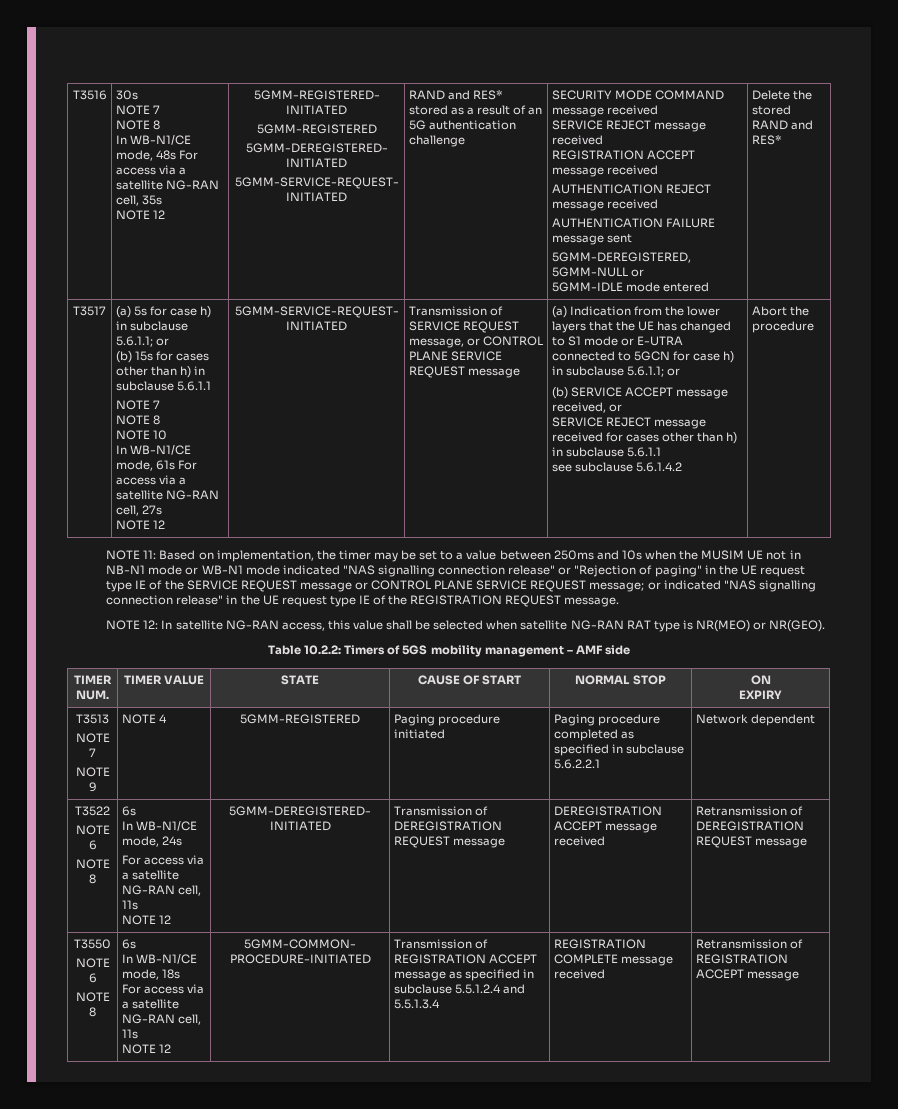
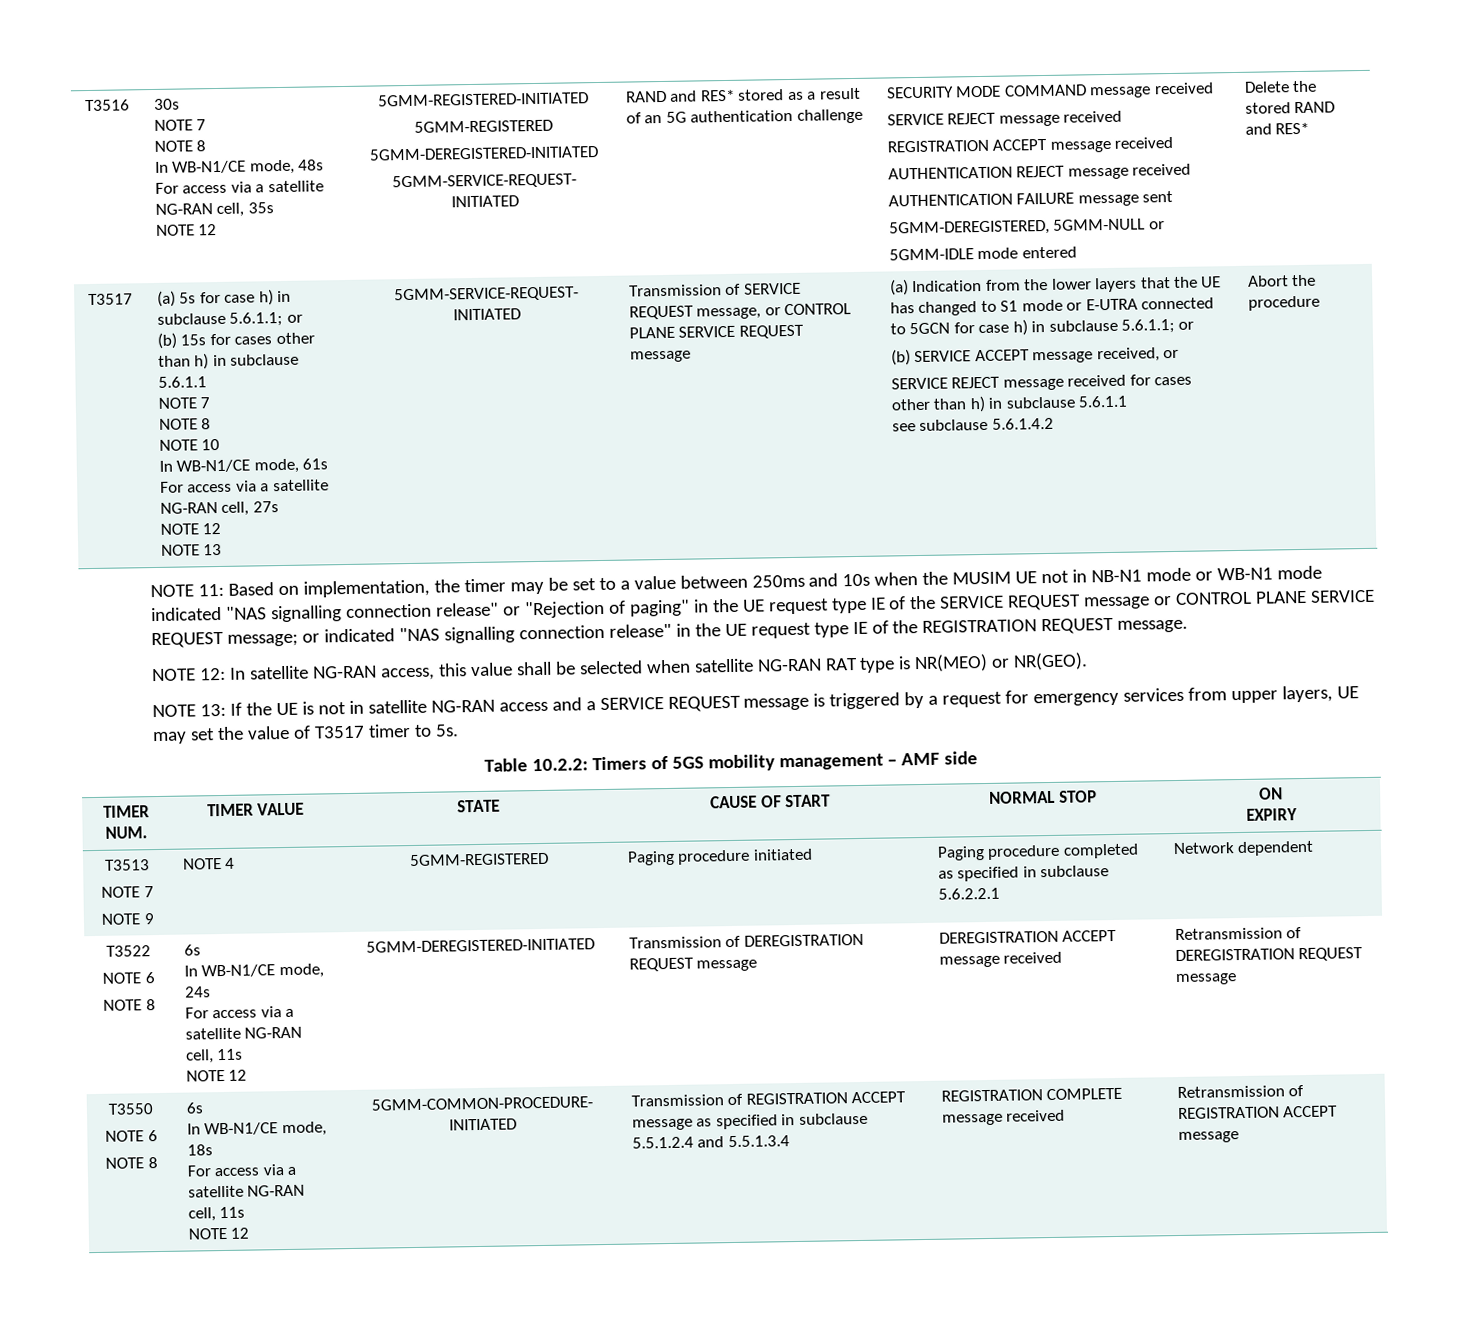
+ NOTE 13
+ NOTE 13: If the UE is not in satellite NG-RAN access and a SERVICE REQUEST message is triggered by a request for emergency services from upper layers, UE may set the value of T3517 timer to 5s.

